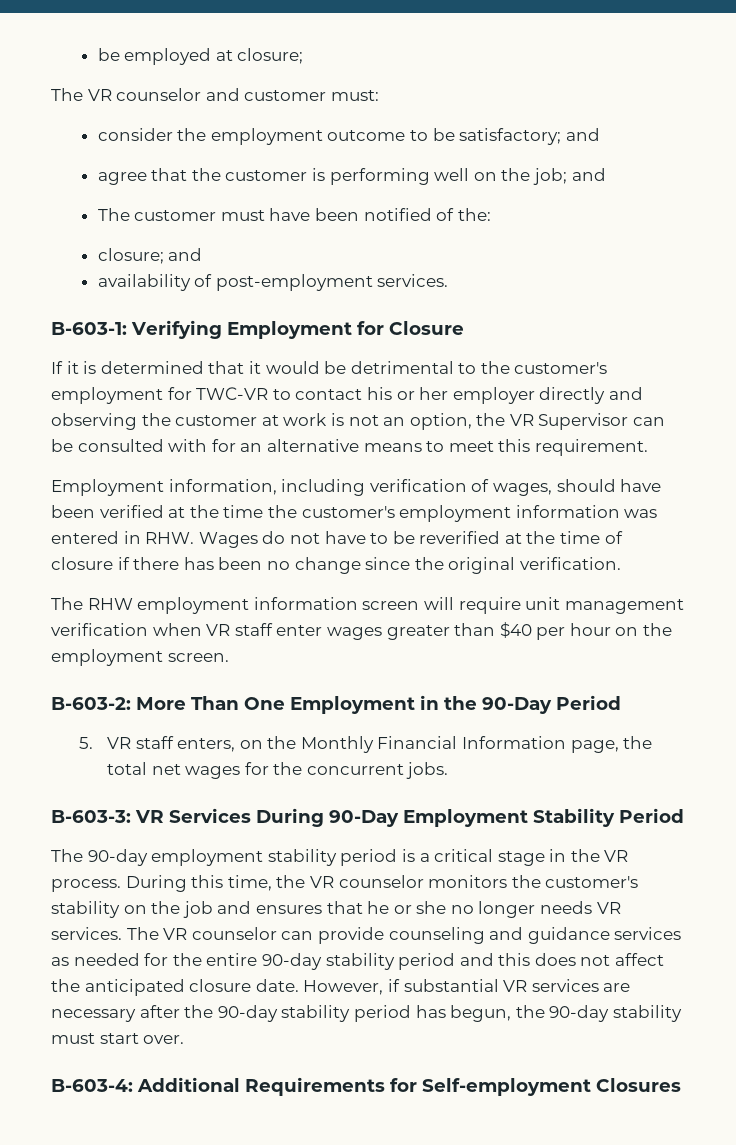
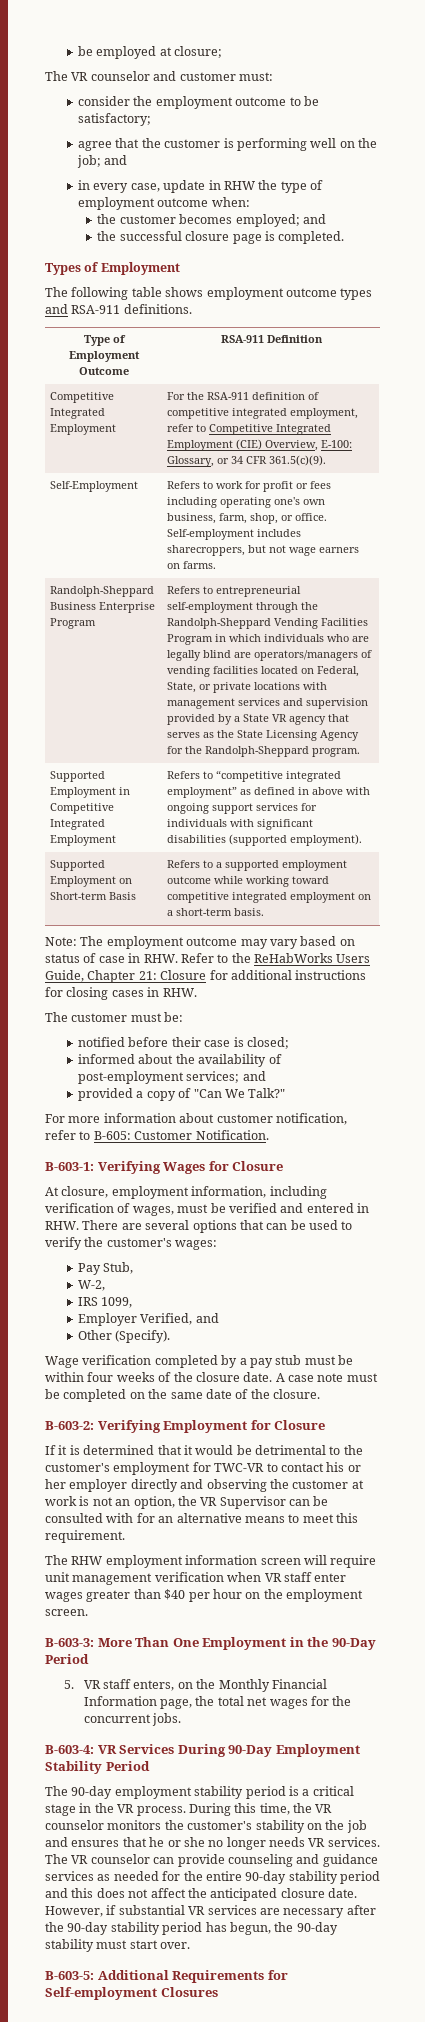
- consider the employment outcome to be satisfactory; and
+ consider the employment outcome to be satisfactory;
- The customer must have been notified of the:
- closure; and
- availability of post-employment services.
- B-603-1: Verifying Employment for Closure
+ in every case, update in RHW the type of employment outcome when:
+ the customer becomes employed; and
+ the successful closure page is completed.
+ Types of Employment
+ The following table shows employment outcome types and RSA-911 definitions.
+ Type of Employment Outcome | RSA-911 Definition
+ Competitive Integrated Employment | For the RSA-911 definition of competitive integrated employment, refer to Competitive Integrated Employment (CIE) Overview, E-100: Glossary, or 34 CFR 361.5(c)(9).
+ Self-Employment | Refers to work for profit or fees including operating one's own business, farm, shop, or office. Self-employment includes sharecroppers, but not wage earners on farms.
+ Randolph-Sheppard Business Enterprise Program | Refers to entrepreneurial self-employment through the Randolph-Sheppard Vending Facilities Program in which individuals who are legally blind are operators/managers of vending facilities located on Federal, State, or private locations with management services and supervision provided by a State VR agency that serves as the State Licensing Agency for the Randolph-Sheppard program.
+ Supported Employment in Competitive Integrated Employment | Refers to “competitive integrated employment” as defined in above with ongoing support services for individuals with significant disabilities (supported employment).
+ Supported Employment on Short-term Basis | Refers to a supported employment outcome while working toward competitive integrated employment on a short-term basis.
+ Note: The employment outcome may vary based on status of case in RHW. Refer to the ReHabWorks Users Guide, Chapter 21: Closure for additional instructions for closing cases in RHW.
+ The customer must be:
+ notified before their case is closed;
+ informed about the availability of post-employment services; and
+ provided a copy of "Can We Talk?"
+ For more information about customer notification, refer to B-605: Customer Notification.
+ B-603-1: Verifying Wages for Closure
+ At closure, employment information, including verification of wages, must be verified and entered in RHW. There are several options that can be used to verify the customer's wages:
+ Pay Stub,
+ W-2,
+ IRS 1099,
+ Employer Verified, and
+ Other (Specify).
+ Wage verification completed by a pay stub must be within four weeks of the closure date. A case note must be completed on the same date of the closure.
+ B-603-2: Verifying Employment for Closure
- Employment information, including verification of wages, should have been verified at the time the customer's employment information was entered in RHW. Wages do not have to be reverified at the time of closure if there has been no change since the original verification.
- B-603-2: More Than One Employment in the 90-Day Period
+ B-603-3: More Than One Employment in the 90-Day Period
- B-603-3: VR Services During 90-Day Employment Stability Period
+ B-603-4: VR Services During 90-Day Employment Stability Period
- B-603-4: Additional Requirements for Self-employment Closures
+ B-603-5: Additional Requirements for Self-employment Closures

